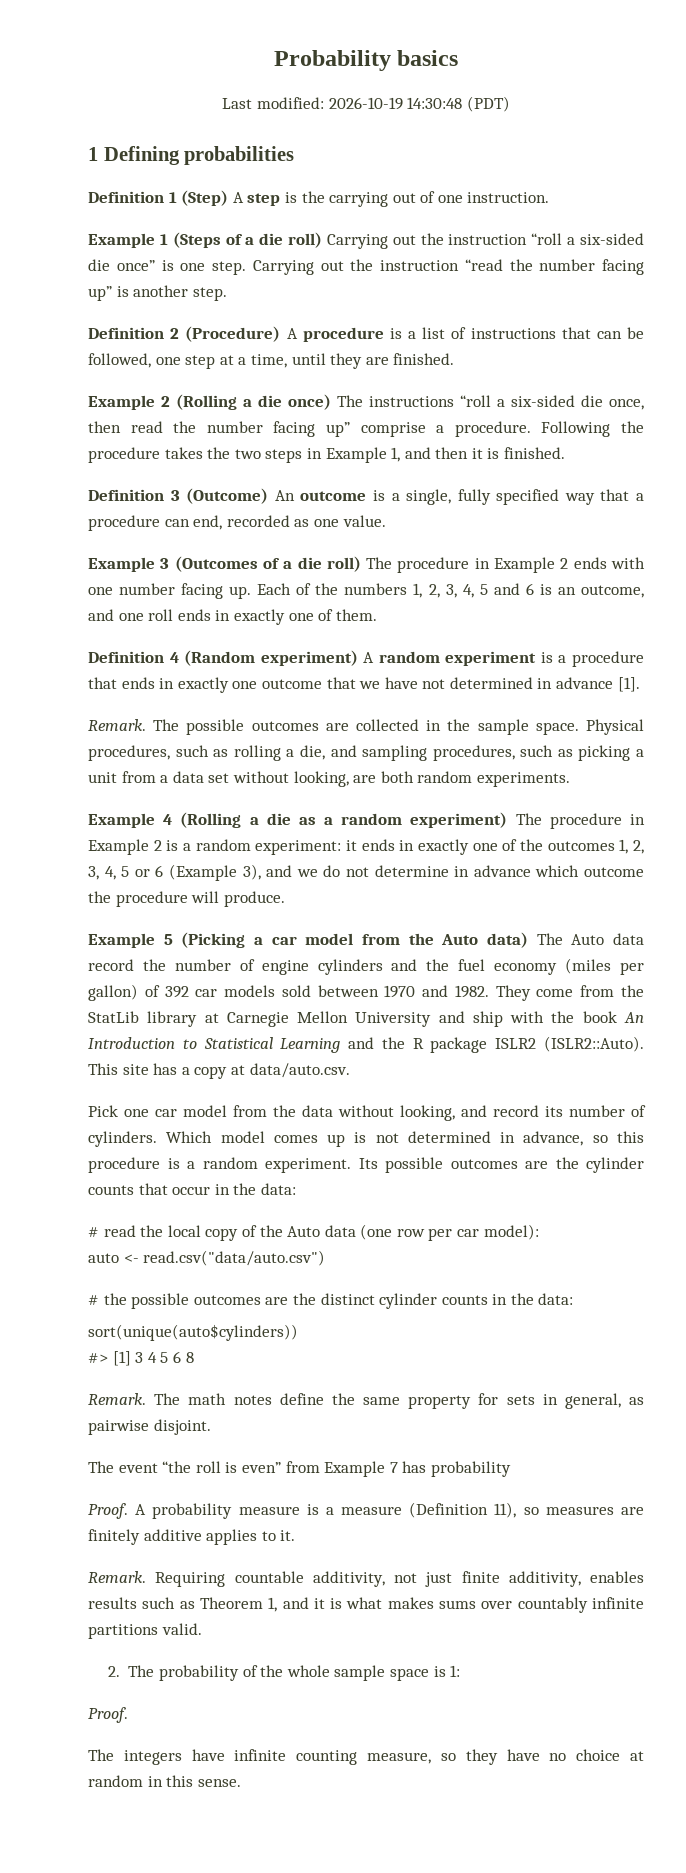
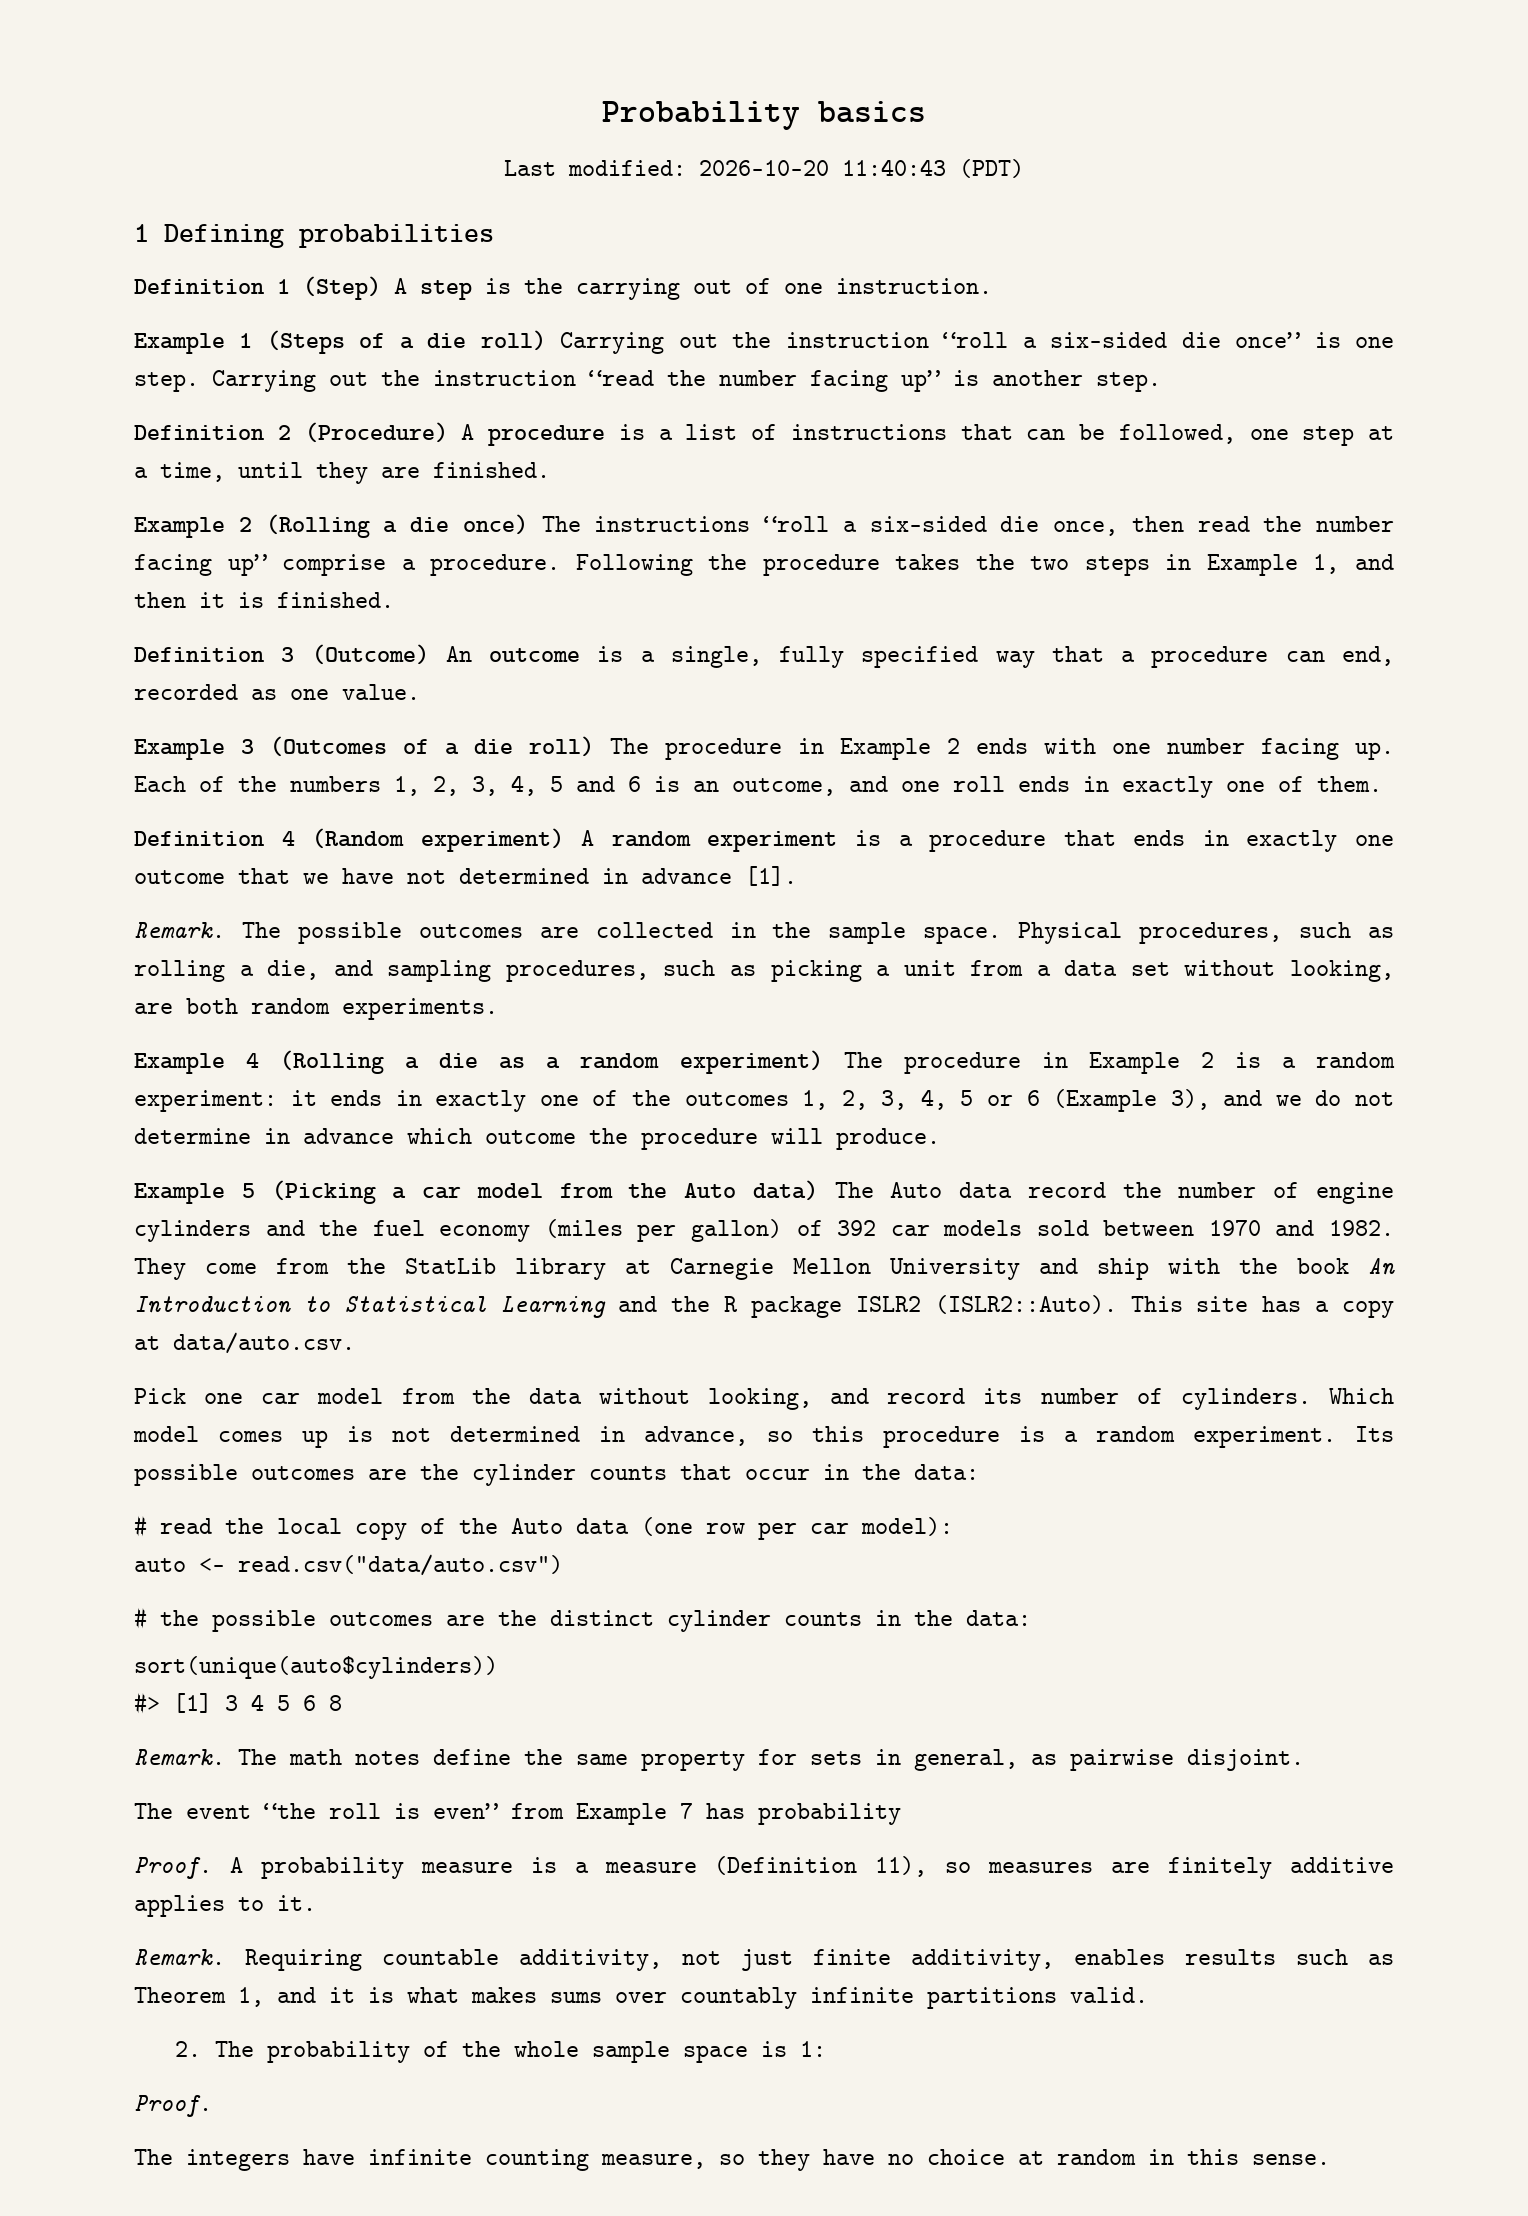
- Last modified: 2026-10-19 14:30:48 (PDT)
+ Last modified: 2026-10-20 11:40:43 (PDT)

